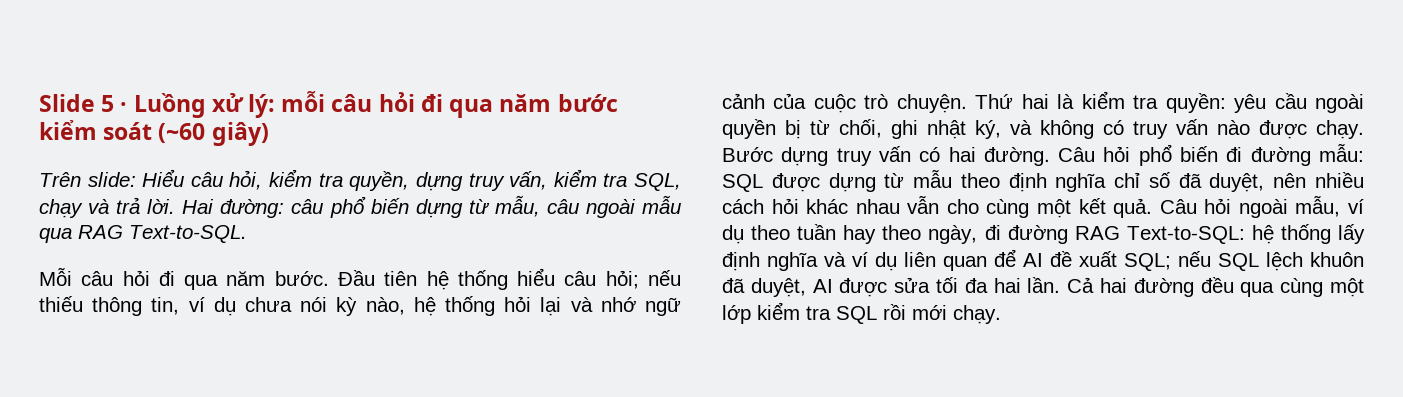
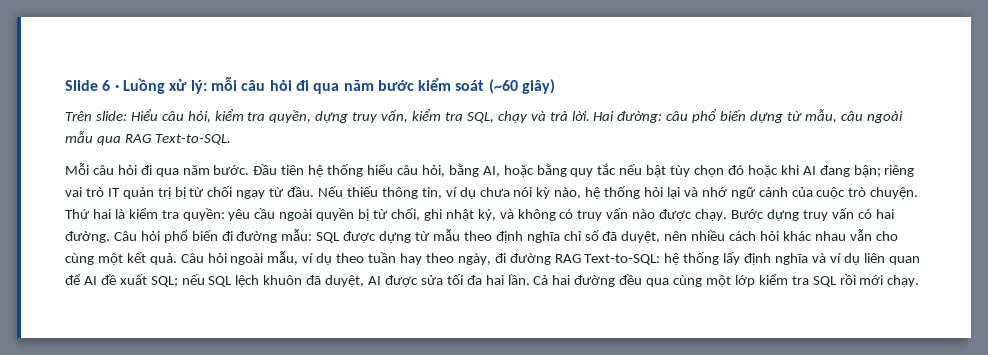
- Slide 5 · Luồng xử lý: mỗi câu hỏi đi qua năm bước kiểm soát (~60 giây)
+ Slide 6 · Luồng xử lý: mỗi câu hỏi đi qua năm bước kiểm soát (~60 giây)
- Đầu tiên hệ thống hiểu câu hỏi; nếu thiếu thông tin, ví dụ chưa nói kỳ nào, hệ thống hỏi lại và nhớ ngữ cảnh của cuộc trò chuyện.
+ Đầu tiên hệ thống hiểu câu hỏi, bằng AI, hoặc bằng quy tắc nếu bật tùy chọn đó hoặc khi AI đang bận; riêng vai trò IT quản trị bị từ chối ngay từ đầu. Nếu thiếu thông tin, ví dụ chưa nói kỳ nào, hệ thống hỏi lại và nhớ ngữ cảnh của cuộc trò chuyện.

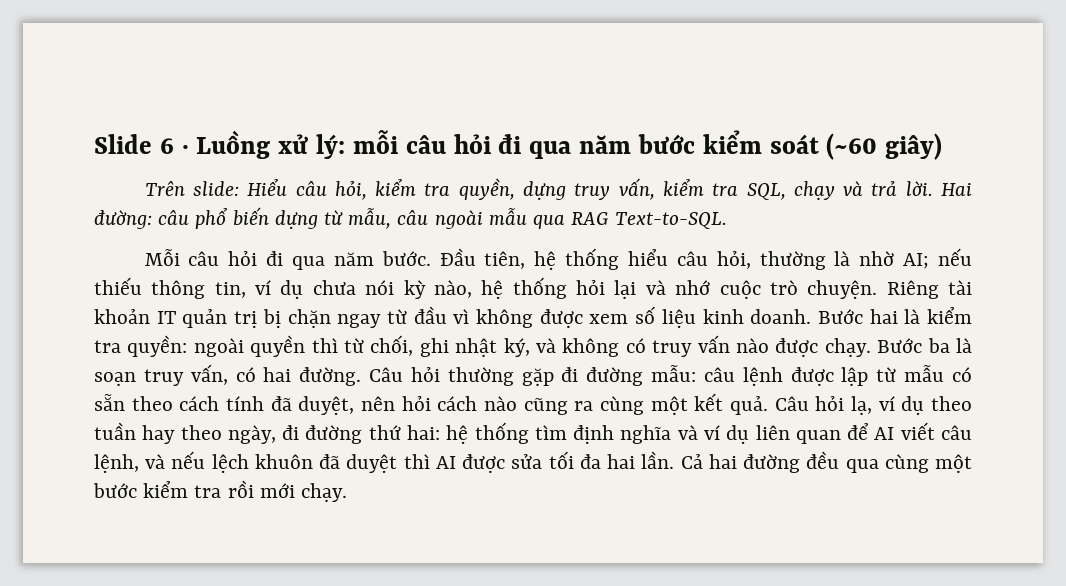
- Đầu tiên hệ thống hiểu câu hỏi, bằng AI, hoặc bằng quy tắc nếu bật tùy chọn đó hoặc khi AI đang bận; riêng vai trò IT quản trị bị từ chối ngay từ đầu. Nếu thiếu thông tin, ví dụ chưa nói kỳ nào, hệ thống hỏi lại và nhớ ngữ cảnh của cuộc trò chuyện. Thứ hai là kiểm tra quyền: yêu cầu ngoài quyền bị từ chối, ghi nhật ký, và không có truy vấn nào được chạy.
+ Đầu tiên, hệ thống hiểu câu hỏi, thường là nhờ AI; nếu thiếu thông tin, ví dụ chưa nói kỳ nào, hệ thống hỏi lại và nhớ cuộc trò chuyện. Riêng tài khoản IT quản trị bị chặn ngay từ đầu vì không được xem số liệu kinh doanh. Bước hai là kiểm tra quyền: ngoài quyền thì từ chối, ghi nhật ký, và không có truy vấn nào được chạy.
- Bước dựng truy vấn có hai đường.
+ Bước ba là soạn truy vấn, có hai đường.
- Câu hỏi phổ biến đi đường mẫu: SQL được dựng từ mẫu theo định nghĩa chỉ số đã duyệt, nên nhiều cách hỏi khác nhau vẫn cho cùng một kết quả.
+ Câu hỏi thường gặp đi đường mẫu: câu lệnh được lập từ mẫu có sẵn theo cách tính đã duyệt, nên hỏi cách nào cũng ra cùng một kết quả.
- Câu hỏi ngoài mẫu, ví dụ theo tuần hay theo ngày, đi đường RAG Text-to-SQL: hệ thống lấy định nghĩa và ví dụ liên quan để AI đề xuất SQL; nếu SQL lệch khuôn đã duyệt, AI được sửa tối đa hai lần.
+ Câu hỏi lạ, ví dụ theo tuần hay theo ngày, đi đường thứ hai: hệ thống tìm định nghĩa và ví dụ liên quan để AI viết câu lệnh, và nếu lệch khuôn đã duyệt thì AI được sửa tối đa hai lần.
- Cả hai đường đều qua cùng một lớp kiểm tra SQL rồi mới chạy.
+ Cả hai đường đều qua cùng một bước kiểm tra rồi mới chạy.

